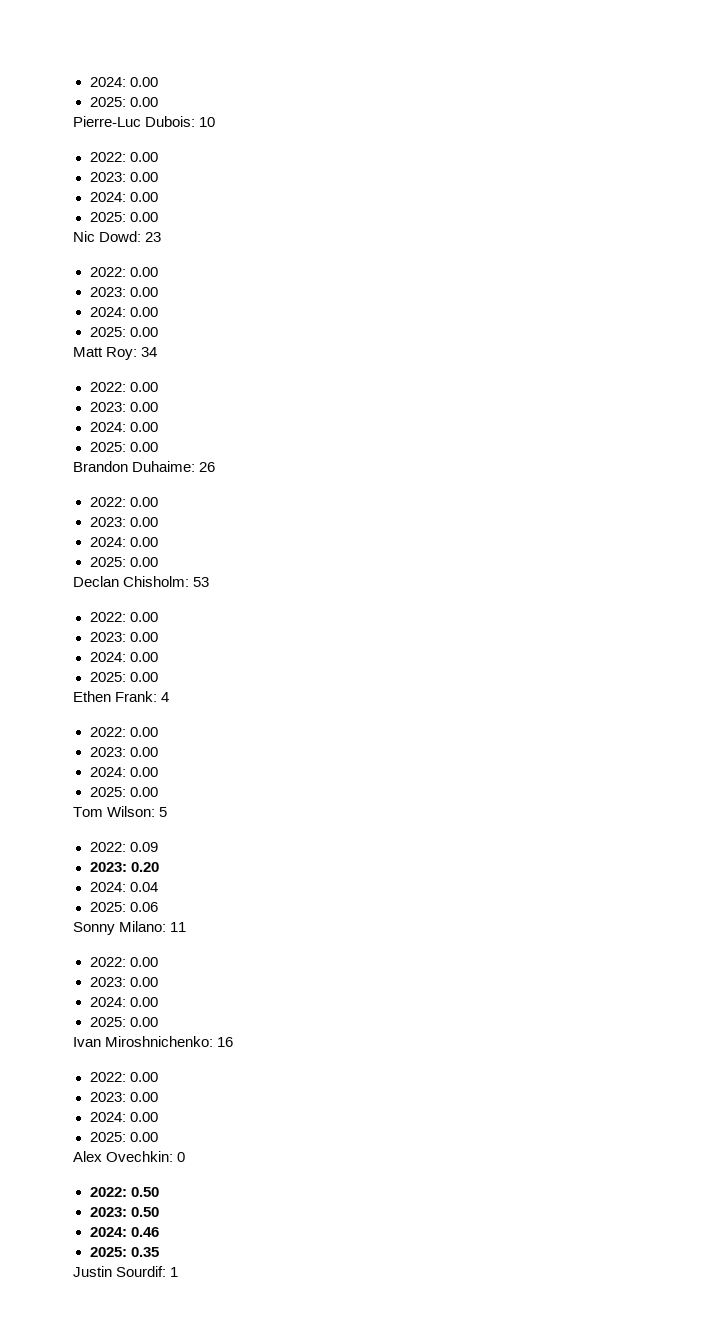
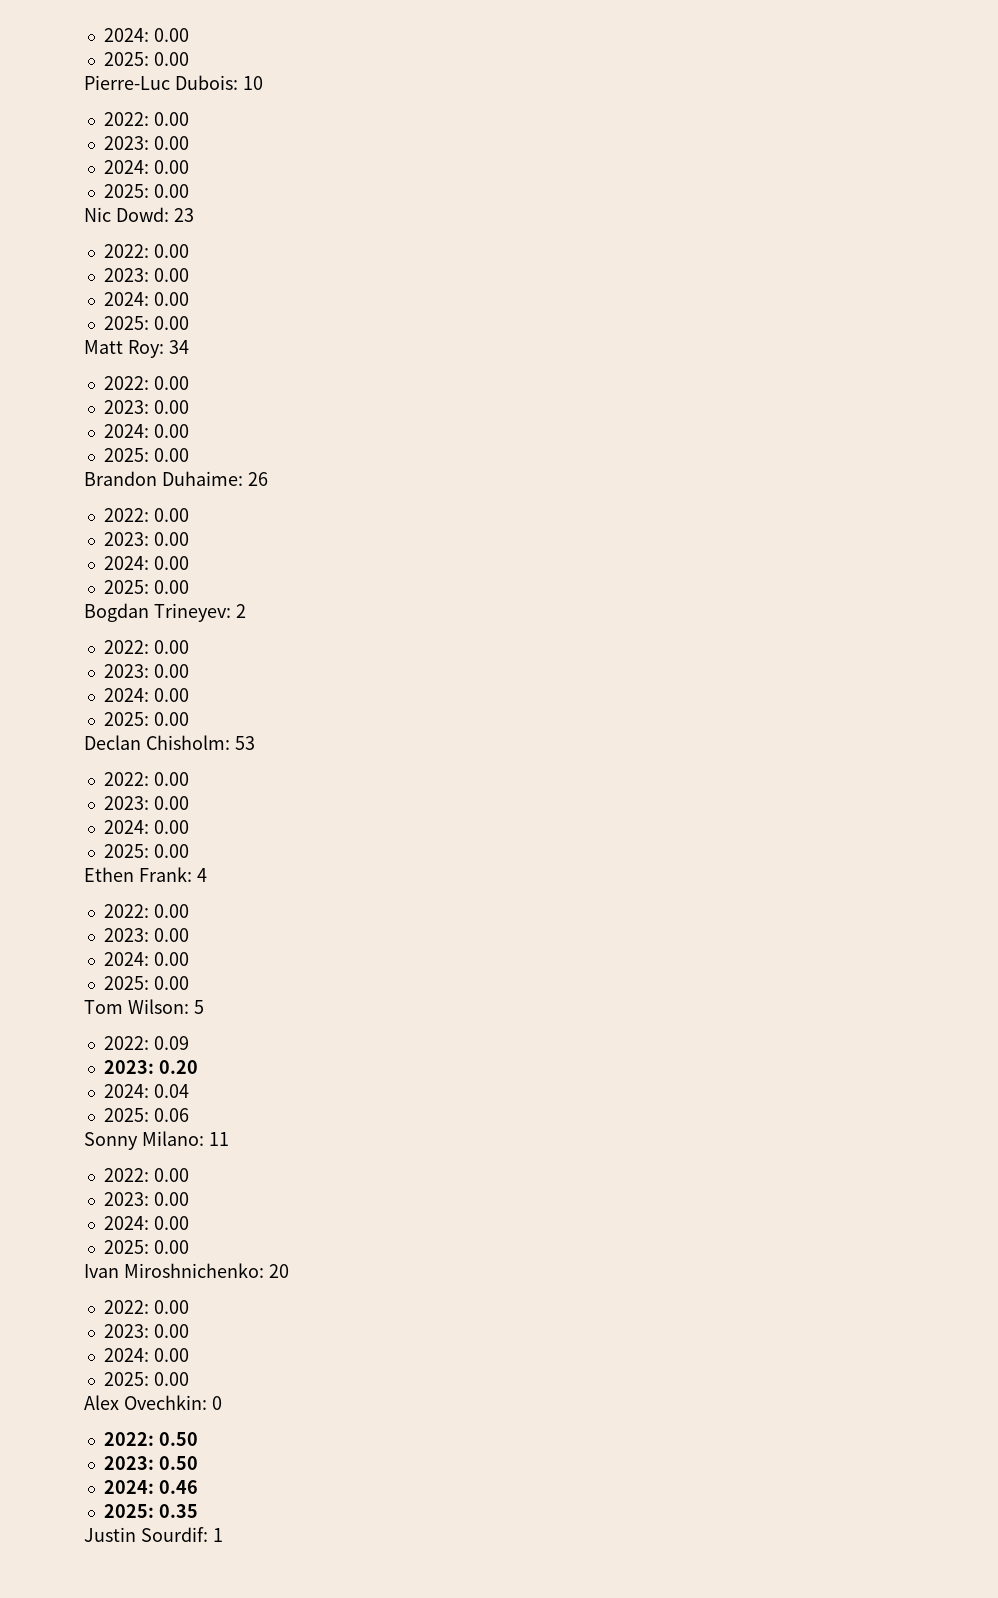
+ Bogdan Trineyev: 2
+ 2022: 0.00
+ 2023: 0.00
+ 2024: 0.00
+ 2025: 0.00
- Ivan Miroshnichenko: 16
+ Ivan Miroshnichenko: 20

